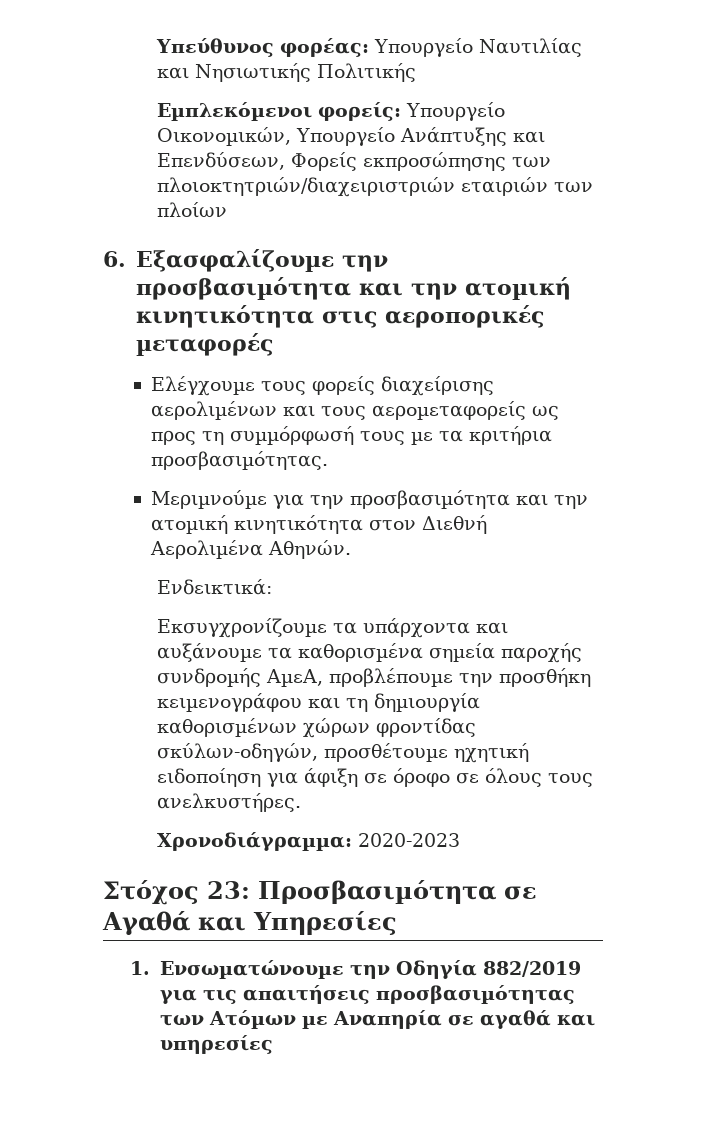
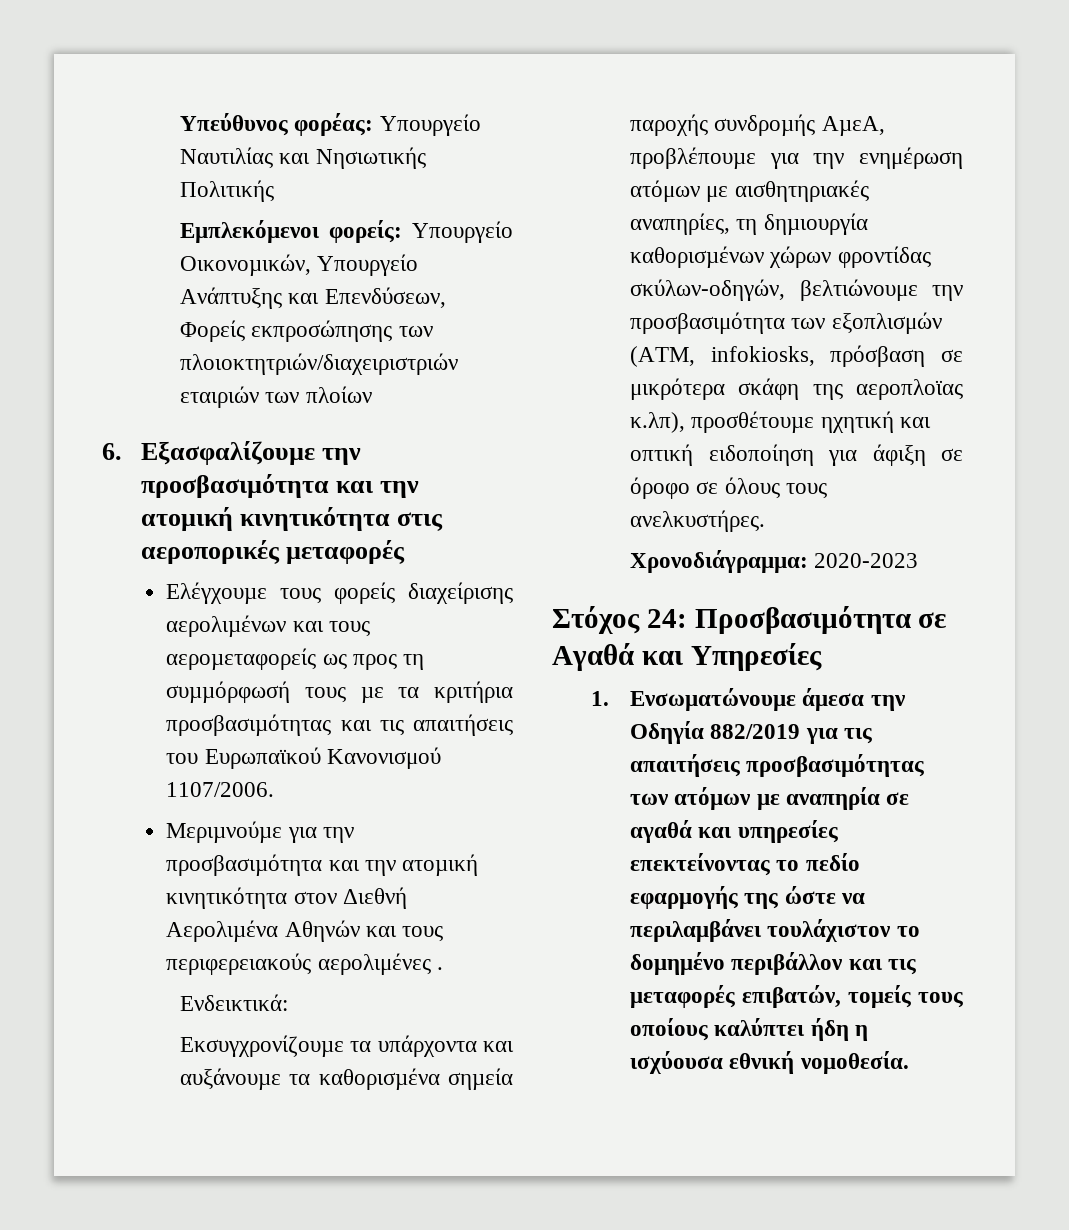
- Ελέγχουµε τους φορείς διαχείρισης αερολιµένων και τους αεροµεταφορείς ως προς τη συµµόρφωσή τους µε τα κριτήρια προσβασιµότητας.
+ Ελέγχουµε τους φορείς διαχείρισης αερολιµένων και τους αεροµεταφορείς ως προς τη συµµόρφωσή τους µε τα κριτήρια προσβασιµότητας και τις απαιτήσεις του Ευρωπαϊκού Κανονισμού 1107/2006.
- Μεριµνούµε για την προσβασιµότητα και την ατοµική κινητικότητα στον Διεθνή Αερολιµένα Αθηνών.
+ Μεριµνούµε για την προσβασιµότητα και την ατοµική κινητικότητα στον Διεθνή Αερολιµένα Αθηνών και τους περιφερειακούς αερολιμένες .
- Εκσυγχρονίζουµε τα υπάρχοντα και αυξάνουµε τα καθορισµένα σηµεία παροχής συνδροµής ΑµεΑ, προβλέπουµε την προσθήκη κειµενογράφου και τη δηµιουργία καθορισµένων χώρων φροντίδας σκύλων-οδηγών, προσθέτουµε ηχητική ειδοποίηση για άφιξη σε όροφο σε όλους τους ανελκυστήρες.
+ Εκσυγχρονίζουµε τα υπάρχοντα και αυξάνουµε τα καθορισµένα σηµεία παροχής συνδροµής ΑµεΑ, προβλέπουµε για την ενημέρωση ατόμων με αισθητηριακές αναπηρίες, τη δηµιουργία καθορισµένων χώρων φροντίδας σκύλων-οδηγών, βελτιώνουμε την προσβασιμότητα των εξοπλισμών (ΑΤΜ, infokiosks, πρόσβαση σε μικρότερα σκάφη της αεροπλοϊας κ.λπ), προσθέτουµε ηχητική και οπτική ειδοποίηση για άφιξη σε όροφο σε όλους τους ανελκυστήρες.
- Στόχος 23: Προσβασιµότητα σε Αγαθά και Υπηρεσίες
+ Στόχος 24: Προσβασιµότητα σε Αγαθά και Υπηρεσίες
- 1. Ενσωµατώνουµε την Οδηγία 882/2019 για τις απαιτήσεις προσβασιµότητας των Ατόµων µε Αναπηρία σε αγαθά και υπηρεσίες
+ 1. Ενσωµατώνουµε άμεσα την Οδηγία 882/2019 για τις απαιτήσεις προσβασιµότητας των ατόµων µε αναπηρία σε αγαθά και υπηρεσίες επεκτείνοντας το πεδίο εφαρμογής της ώστε να περιλαμβάνει τουλάχιστον το δομημένο περιβάλλον και τις μεταφορές επιβατών, τομείς τους οποίους καλύπτει ήδη η ισχύουσα εθνική νομοθεσία.

